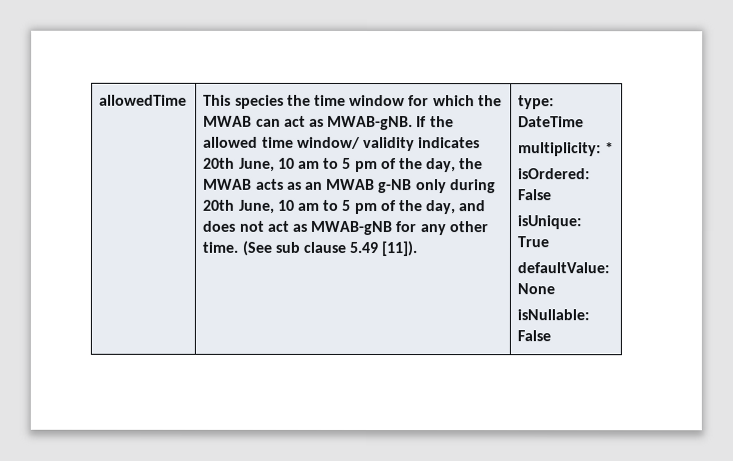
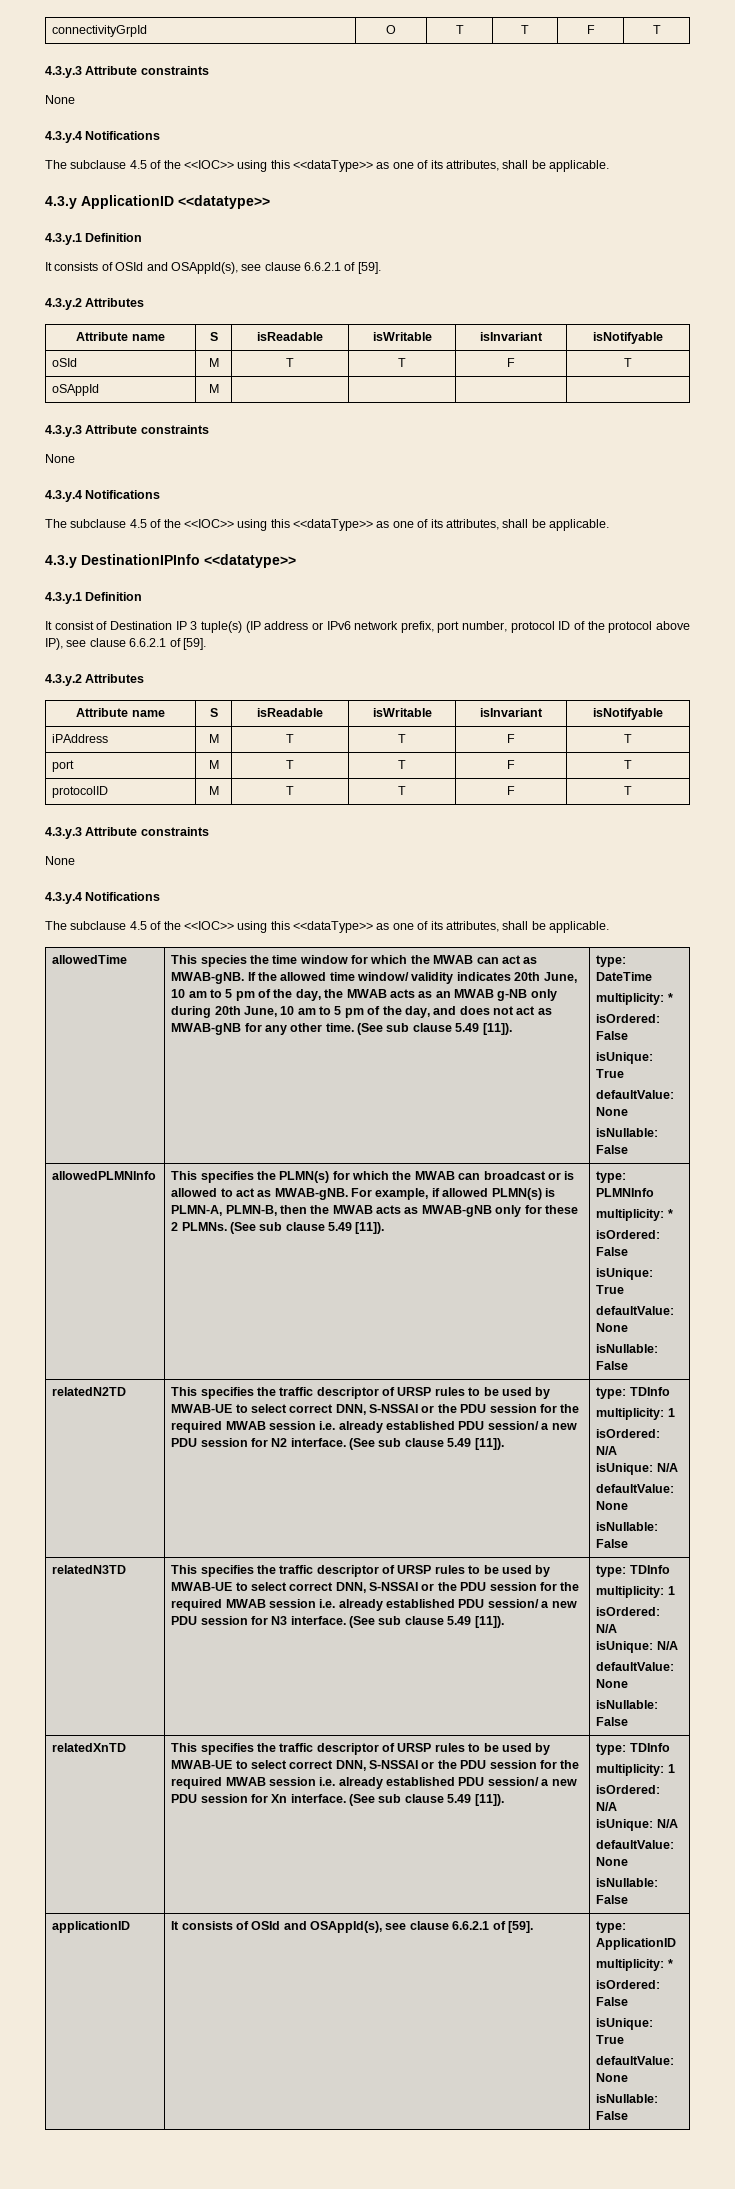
+ connectivityGrpId | O | T | T | F | T
+ 4.3.y.3 Attribute constraints
+ None
+ 4.3.y.4 Notifications
+ The subclause 4.5 of the <<IOC>> using this <<dataType>> as one of its attributes, shall be applicable.
+ 4.3.y ApplicationID <<datatype>>
+ 4.3.y.1 Definition
+ It consists of OSId and OSAppId(s), see clause 6.6.2.1 of [59].
+ 4.3.y.2 Attributes
+ Attribute name | S | isReadable | isWritable | isInvariant | isNotifyable
+ oSId | M | T | T | F | T
+ oSAppId | M | | | |
+ 4.3.y.3 Attribute constraints
+ None
+ 4.3.y.4 Notifications
+ The subclause 4.5 of the <<IOC>> using this <<dataType>> as one of its attributes, shall be applicable.
+ 4.3.y DestinationIPInfo <<datatype>>
+ 4.3.y.1 Definition
+ It consist of Destination IP 3 tuple(s) (IP address or IPv6 network prefix, port number, protocol ID of the protocol above IP), see clause 6.6.2.1 of [59].
+ 4.3.y.2 Attributes
+ Attribute name | S | isReadable | isWritable | isInvariant | isNotifyable
+ iPAddress | M | T | T | F | T
+ port | M | T | T | F | T
+ protocolID | M | T | T | F | T
+ 4.3.y.3 Attribute constraints
+ None
+ 4.3.y.4 Notifications
+ The subclause 4.5 of the <<IOC>> using this <<dataType>> as one of its attributes, shall be applicable.
+ allowedPLMNInfo | This specifies the PLMN(s) for which the MWAB can broadcast or is allowed to act as MWAB-gNB. For example, if allowed PLMN(s) is PLMN-A, PLMN-B, then the MWAB acts as MWAB-gNB only for these 2 PLMNs. (See sub clause 5.49 [11]). | type: PLMNInfo
+ multiplicity: *
+ isOrdered: False
+ isUnique: True
+ defaultValue: None
+ isNullable: False
+ relatedN2TD | This specifies the traffic descriptor of URSP rules to be used by MWAB-UE to select correct DNN, S-NSSAI or the PDU session for the required MWAB session i.e. already established PDU session/ a new PDU session for N2 interface. (See sub clause 5.49 [11]). | type: TDInfo
+ multiplicity: 1
+ isOrdered: N/A
+ isUnique: N/A
+ defaultValue: None
+ isNullable: False
+ relatedN3TD | This specifies the traffic descriptor of URSP rules to be used by MWAB-UE to select correct DNN, S-NSSAI or the PDU session for the required MWAB session i.e. already established PDU session/ a new PDU session for N3 interface. (See sub clause 5.49 [11]). | type: TDInfo
+ multiplicity: 1
+ isOrdered: N/A
+ isUnique: N/A
+ defaultValue: None
+ isNullable: False
+ relatedXnTD | This specifies the traffic descriptor of URSP rules to be used by MWAB-UE to select correct DNN, S-NSSAI or the PDU session for the required MWAB session i.e. already established PDU session/ a new PDU session for Xn interface. (See sub clause 5.49 [11]). | type: TDInfo
+ multiplicity: 1
+ isOrdered: N/A
+ isUnique: N/A
+ defaultValue: None
+ isNullable: False
+ applicationID | It consists of OSId and OSAppId(s), see clause 6.6.2.1 of [59]. | type: ApplicationID
+ multiplicity: *
+ isOrdered: False
+ isUnique: True
+ defaultValue: None
+ isNullable: False

